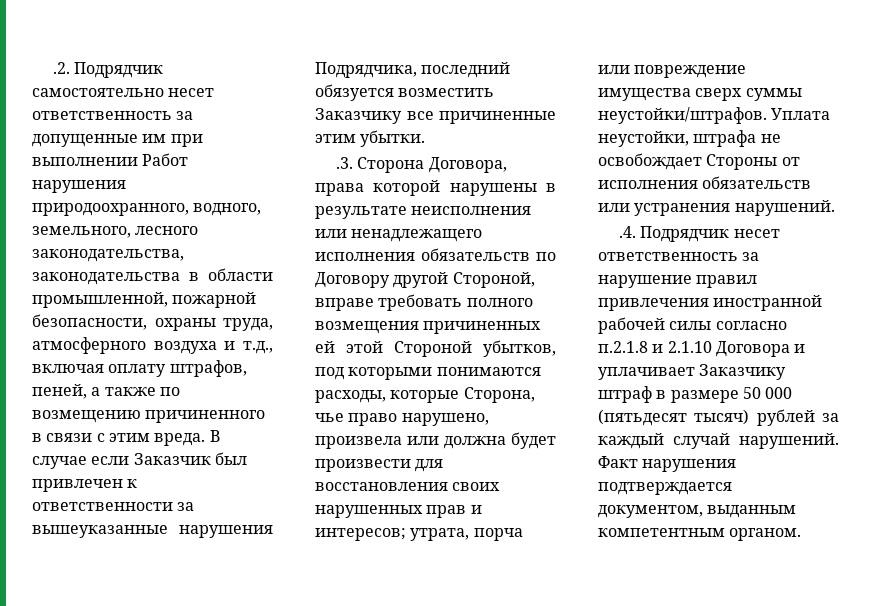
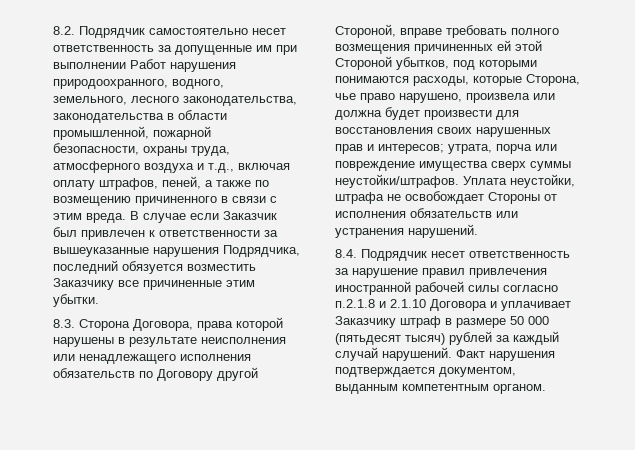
- .2. Подрядчик самостоятельно несет ответственность за допущенные им при выполнении Работ нарушения природоохранного, водного, земельного, лесного законодательства, законодательства в области промышленной, пожарной безопасности, охраны труда, атмосферного воздуха и т.д., включая оплату штрафов, пеней, а также по возмещению причиненного в связи с этим вреда.
+ 8.2. Подрядчик самостоятельно несет ответственность за допущенные им при выполнении Работ нарушения природоохранного, водного, земельного, лесного законодательства, законодательства в области промышленной, пожарной безопасности, охраны труда, атмосферного воздуха и т.д., включая оплату штрафов, пеней, а также по возмещению причиненного в связи с этим вреда.
- .3. Сторона Договора, права которой нарушены в результате неисполнения или ненадлежащего исполнения обязательств по Договору другой Стороной, вправе требовать полного возмещения причиненных ей этой Стороной убытков, под которыми понимаются расходы, которые Сторона, чье право нарушено, произвела или должна будет произвести для восстановления своих нарушенных прав и интересов; утрата, порча или повреждение имущества сверх суммы неустойки/штрафов.
+ 8.3. Сторона Договора, права которой нарушены в результате неисполнения или ненадлежащего исполнения обязательств по Договору другой Стороной, вправе требовать полного возмещения причиненных ей этой Стороной убытков, под которыми понимаются расходы, которые Сторона, чье право нарушено, произвела или должна будет произвести для восстановления своих нарушенных прав и интересов; утрата, порча или повреждение имущества сверх суммы неустойки/штрафов.
- .4. Подрядчик несет ответственность за нарушение правил привлечения иностранной рабочей силы согласно п.2.1.8 и 2.1.10 Договора и уплачивает Заказчику штраф в размере 50 000 (пятьдесят тысяч) рублей за каждый случай нарушений.
+ 8.4. Подрядчик несет ответственность за нарушение правил привлечения иностранной рабочей силы согласно п.2.1.8 и 2.1.10 Договора и уплачивает Заказчику штраф в размере 50 000 (пятьдесят тысяч) рублей за каждый случай нарушений.

